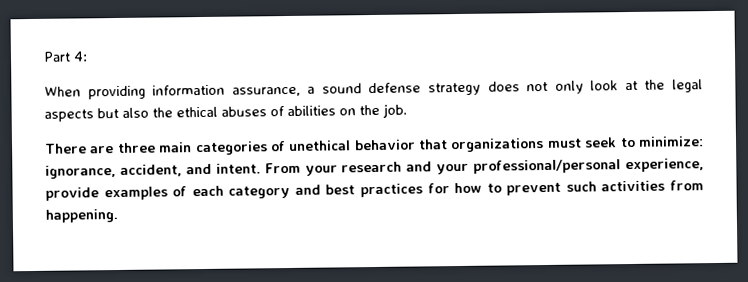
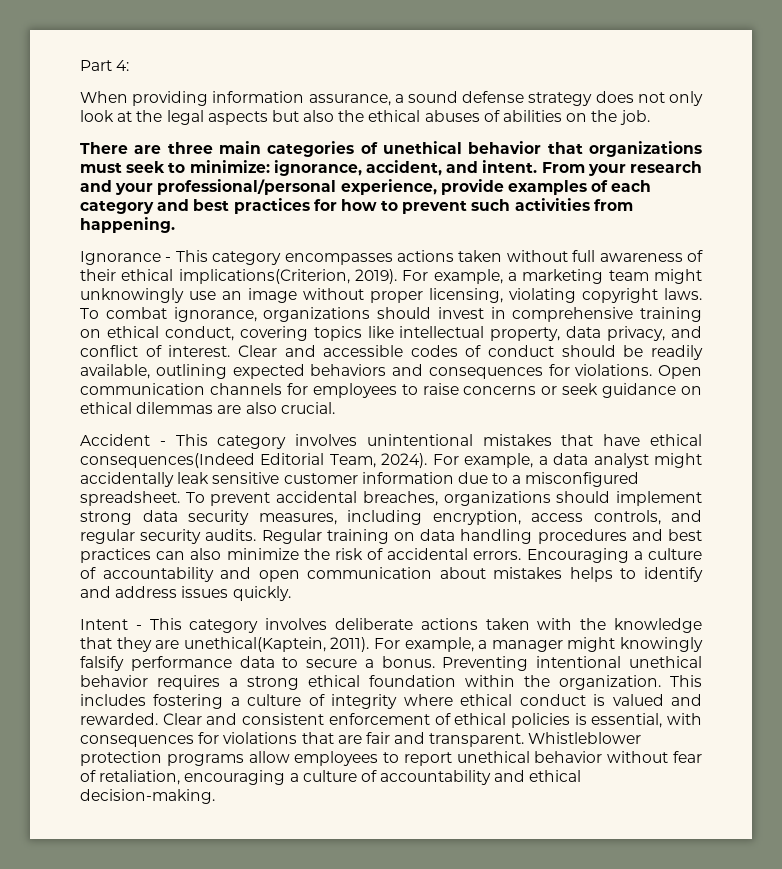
+ Ignorance - This category encompasses actions taken without full awareness of their ethical implications(Criterion, 2019). For example, a marketing team might unknowingly use an image without proper licensing, violating copyright laws. To combat ignorance, organizations should invest in comprehensive training on ethical conduct, covering topics like intellectual property, data privacy, and conflict of interest. Clear and accessible codes of conduct should be readily available, outlining expected behaviors and consequences for violations. Open communication channels for employees to raise concerns or seek guidance on ethical dilemmas are also crucial.
+ Accident - This category involves unintentional mistakes that have ethical consequences(Indeed Editorial Team, 2024). For example, a data analyst might accidentally leak sensitive customer information due to a misconfigured spreadsheet. To prevent accidental breaches, organizations should implement strong data security measures, including encryption, access controls, and regular security audits. Regular training on data handling procedures and best practices can also minimize the risk of accidental errors. Encouraging a culture of accountability and open communication about mistakes helps to identify and address issues quickly.
+ Intent - This category involves deliberate actions taken with the knowledge that they are unethical(Kaptein, 2011). For example, a manager might knowingly falsify performance data to secure a bonus. Preventing intentional unethical behavior requires a strong ethical foundation within the organization. This includes fostering a culture of integrity where ethical conduct is valued and rewarded. Clear and consistent enforcement of ethical policies is essential, with consequences for violations that are fair and transparent. Whistleblower protection programs allow employees to report unethical behavior without fear of retaliation, encouraging a culture of accountability and ethical decision-making.

